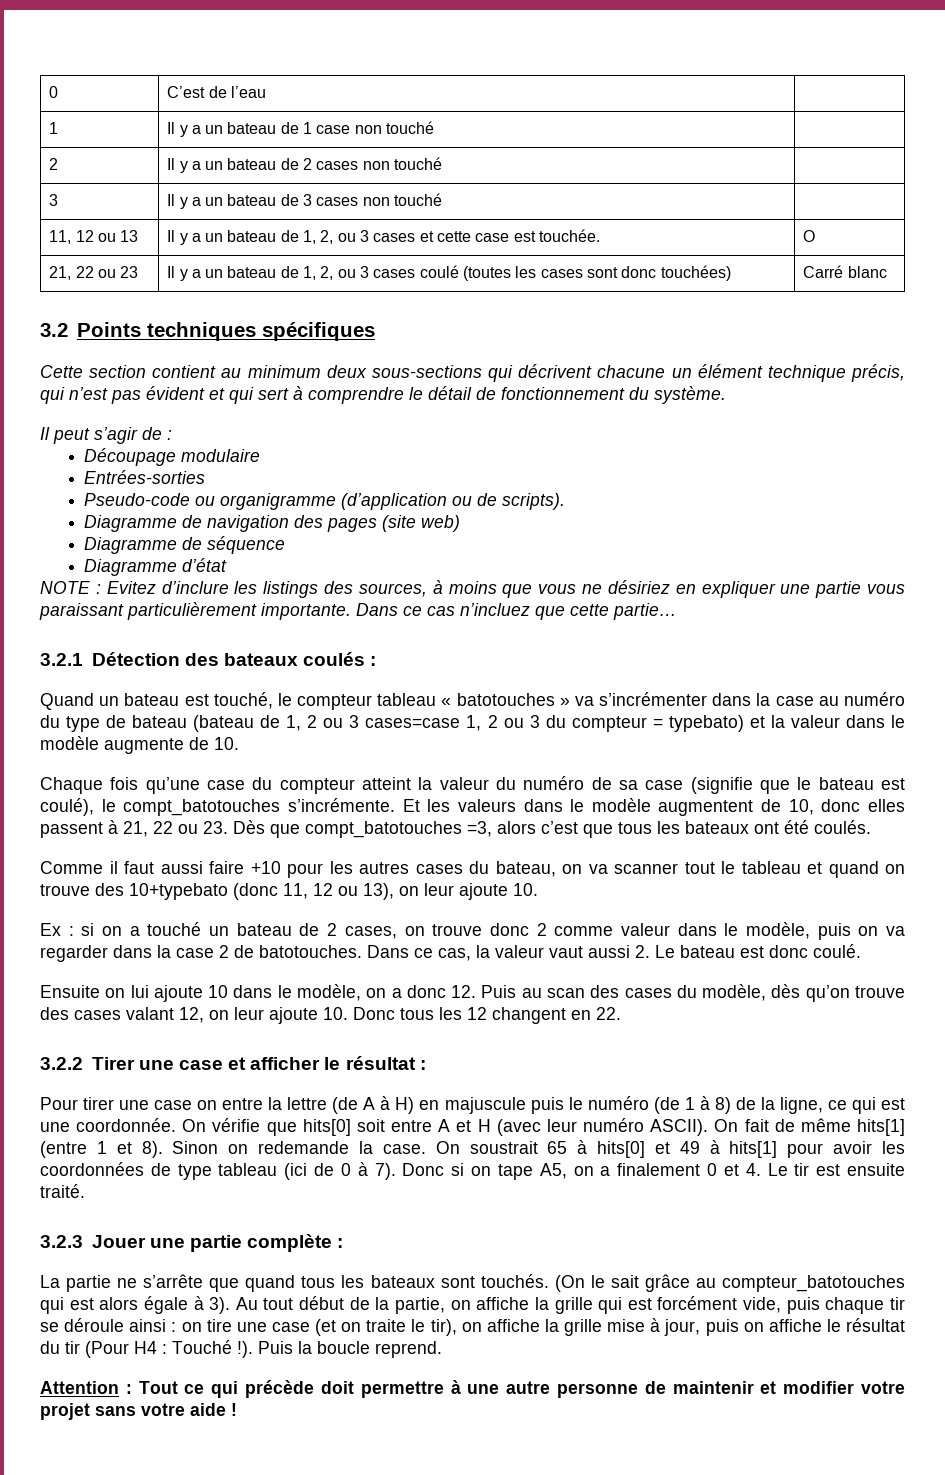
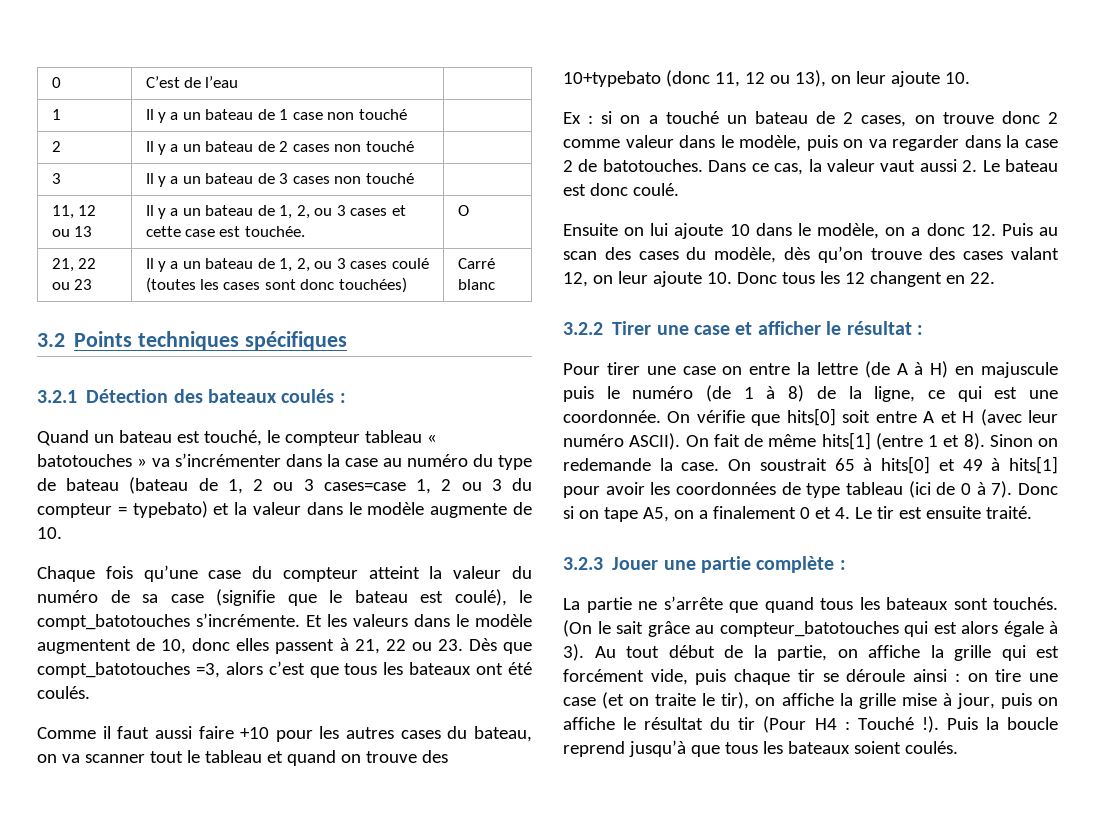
- Cette section contient au minimum deux sous-sections qui décrivent chacune un élément technique précis, qui n’est pas évident et qui sert à comprendre le détail de fonctionnement du système.
- Il peut s’agir de :
- Découpage modulaire
- Entrées-sorties
- Pseudo-code ou organigramme (d’application ou de scripts).
- Diagramme de navigation des pages (site web)
- Diagramme de séquence
- Diagramme d’état
- NOTE : Evitez d’inclure les listings des sources, à moins que vous ne désiriez en expliquer une partie vous paraissant particulièrement importante. Dans ce cas n’incluez que cette partie…
- Puis la boucle reprend.
- Attention : Tout ce qui précède doit permettre à une autre personne de maintenir et modifier votre projet sans votre aide !
+ Puis la boucle reprend jusqu’à que tous les bateaux soient coulés.

